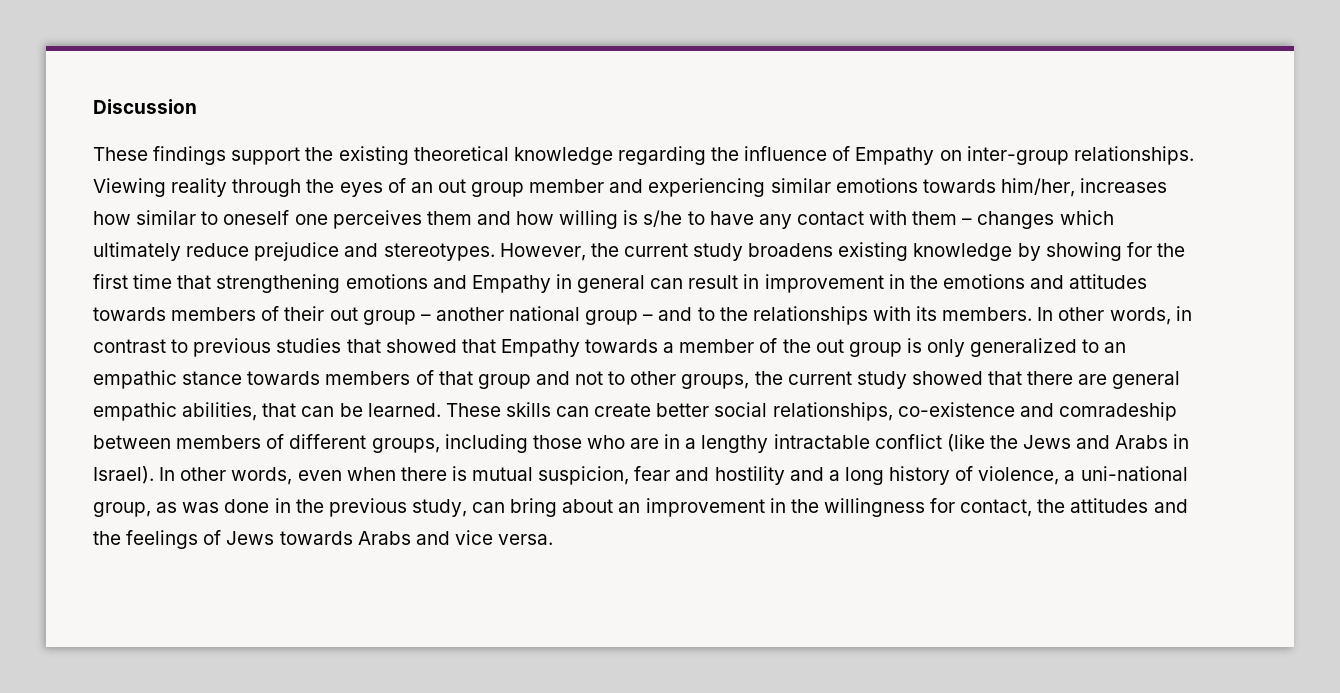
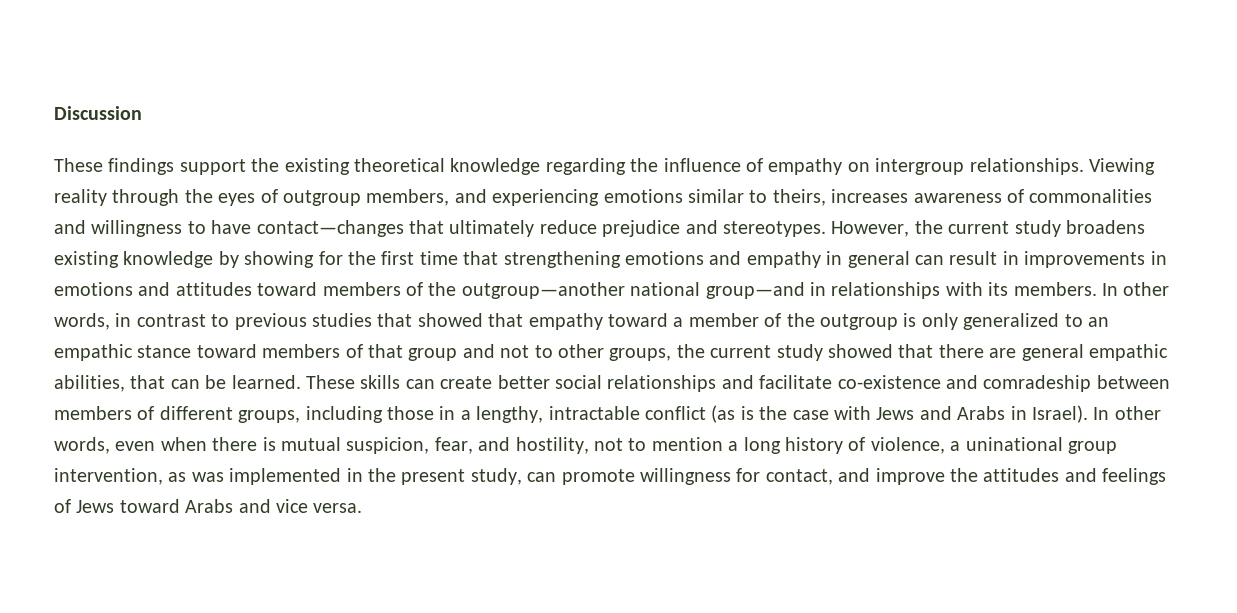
- These findings support the existing theoretical knowledge regarding the influence of Empathy on inter-group relationships.
+ These findings support the existing theoretical knowledge regarding the influence of empathy on intergroup relationships.
- Viewing reality through the eyes of an out group member and experiencing similar emotions towards him/her, increases how similar to oneself one perceives them and how willing is s/he to have any contact with them – changes which ultimately reduce prejudice and stereotypes.
+ Viewing reality through the eyes of outgroup members, and experiencing emotions similar to theirs, increases awareness of commonalities and willingness to have contact—changes that ultimately reduce prejudice and stereotypes.
- However, the current study broadens existing knowledge by showing for the first time that strengthening emotions and Empathy in general can result in improvement in the emotions and attitudes towards members of their out group – another national group – and to the relationships with its members.
+ However, the current study broadens existing knowledge by showing for the first time that strengthening emotions and empathy in general can result in improvements in emotions and attitudes toward members of the outgroup—another national group—and in relationships with its members.
- In other words, in contrast to previous studies that showed that Empathy towards a member of the out group is only generalized to an empathic stance towards members of that group and not to other groups, the current study showed that there are general empathic abilities, that can be learned.
+ In other words, in contrast to previous studies that showed that empathy toward a member of the outgroup is only generalized to an empathic stance toward members of that group and not to other groups, the current study showed that there are general empathic abilities, that can be learned.
- These skills can create better social relationships, co-existence and comradeship between members of different groups, including those who are in a lengthy intractable conflict (like the Jews and Arabs in Israel).
+ These skills can create better social relationships and facilitate co-existence and comradeship between members of different groups, including those in a lengthy, intractable conflict (as is the case with Jews and Arabs in Israel).
- In other words, even when there is mutual suspicion, fear and hostility and a long history of violence, a uni-national group, as was done in the previous study, can bring about an improvement in the willingness for contact, the attitudes and the feelings of Jews towards Arabs and vice versa.
+ In other words, even when there is mutual suspicion, fear, and hostility, not to mention a long history of violence, a uninational group intervention, as was implemented in the present study, can promote willingness for contact, and improve the attitudes and feelings of Jews toward Arabs and vice versa.

